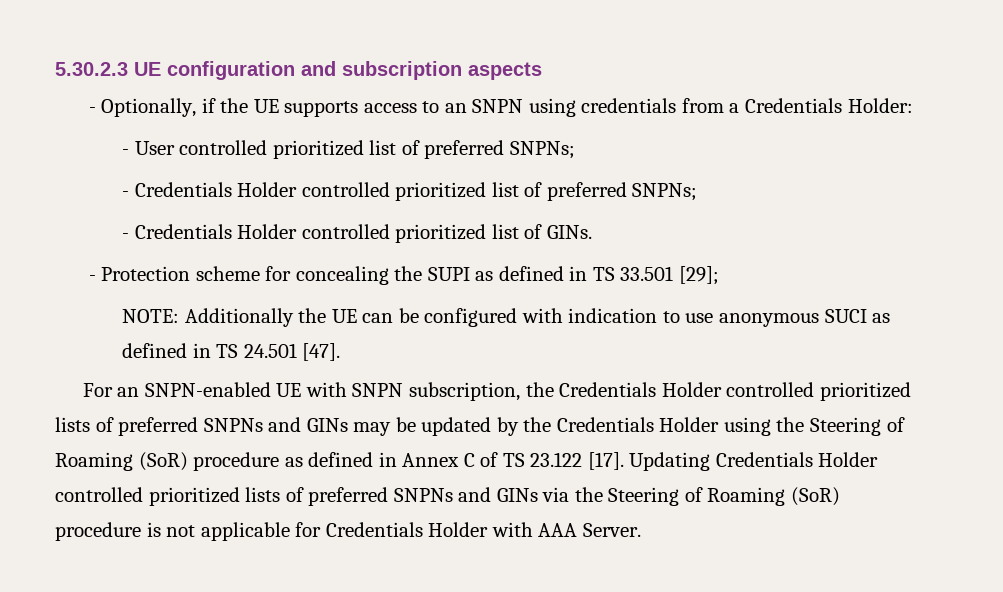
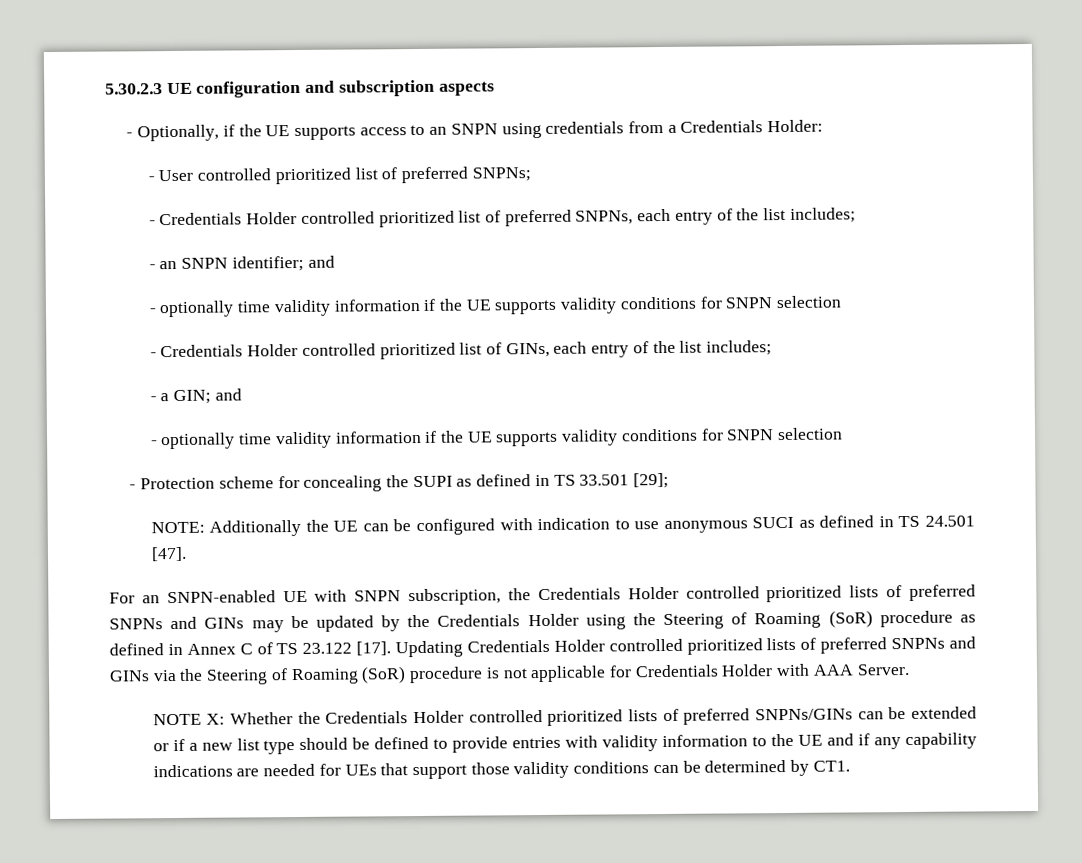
- - Credentials Holder controlled prioritized list of preferred SNPNs;
- - Credentials Holder controlled prioritized list of GINs.
+ - Credentials Holder controlled prioritized list of preferred SNPNs, each entry of the list includes;
+ - an SNPN identifier; and
+ - optionally time validity information if the UE supports validity conditions for SNPN selection
+ - Credentials Holder controlled prioritized list of GINs, each entry of the list includes;
+ - a GIN; and
+ - optionally time validity information if the UE supports validity conditions for SNPN selection
+ NOTE X: Whether the Credentials Holder controlled prioritized lists of preferred SNPNs/GINs can be extended or if a new list type should be defined to provide entries with validity information to the UE and if any capability indications are needed for UEs that support those validity conditions can be determined by CT1.

